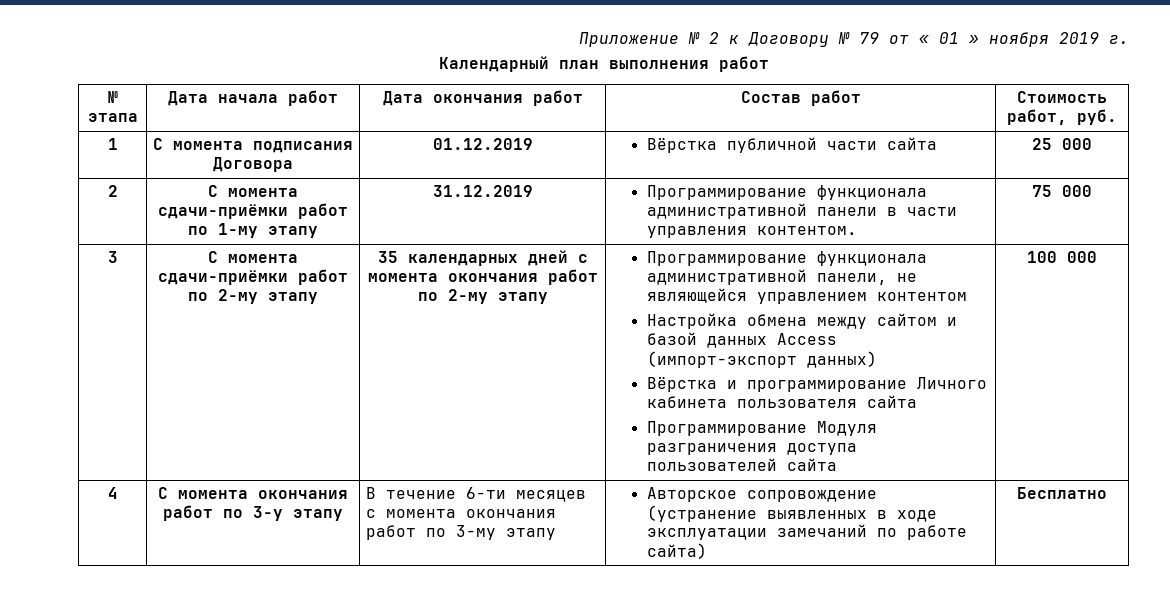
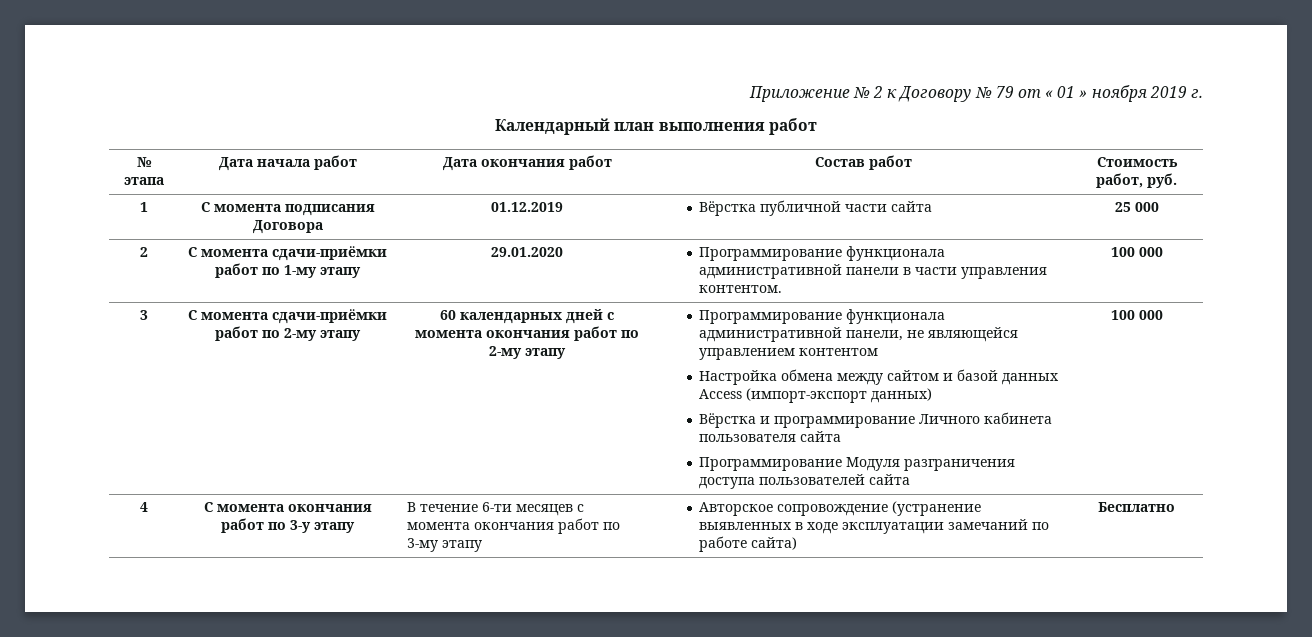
- 2 | С момента сдачи-приёмки работ по 1-му этапу | 31.12.2019 | Программирование функционала административной панели в части управления контентом. | 75 000
+ 2 | С момента сдачи-приёмки работ по 1-му этапу | 29.01.2020 | Программирование функционала административной панели в части управления контентом. | 100 000
- 35 календарных дней с момента окончания работ по 2-му этапу
+ 60 календарных дней с момента окончания работ по 2-му этапу

